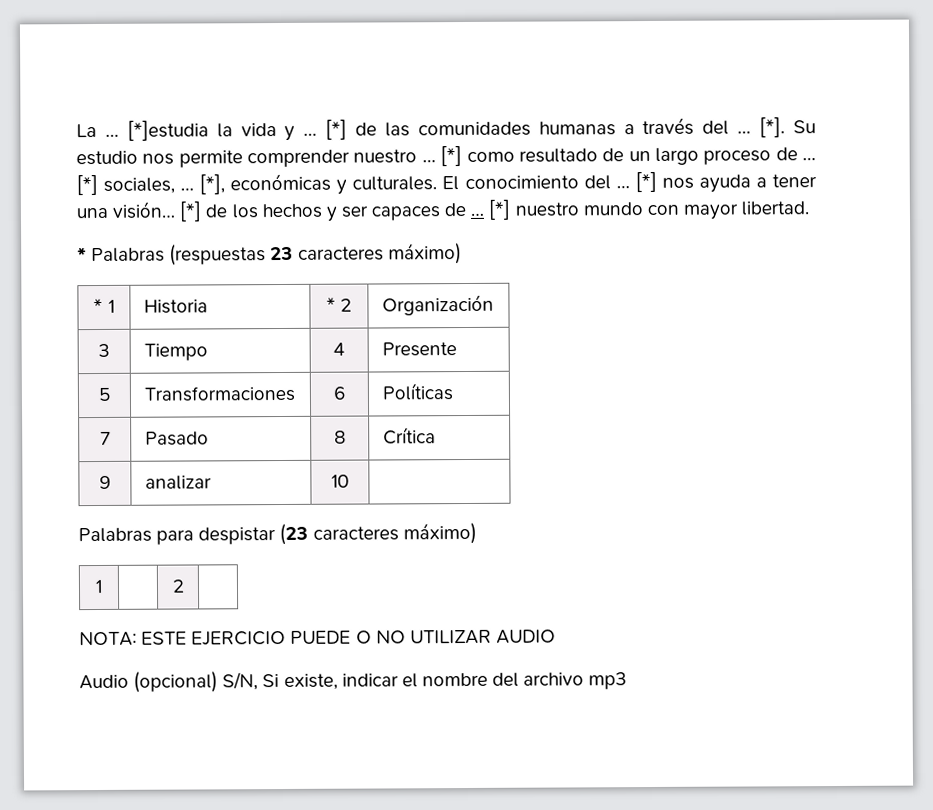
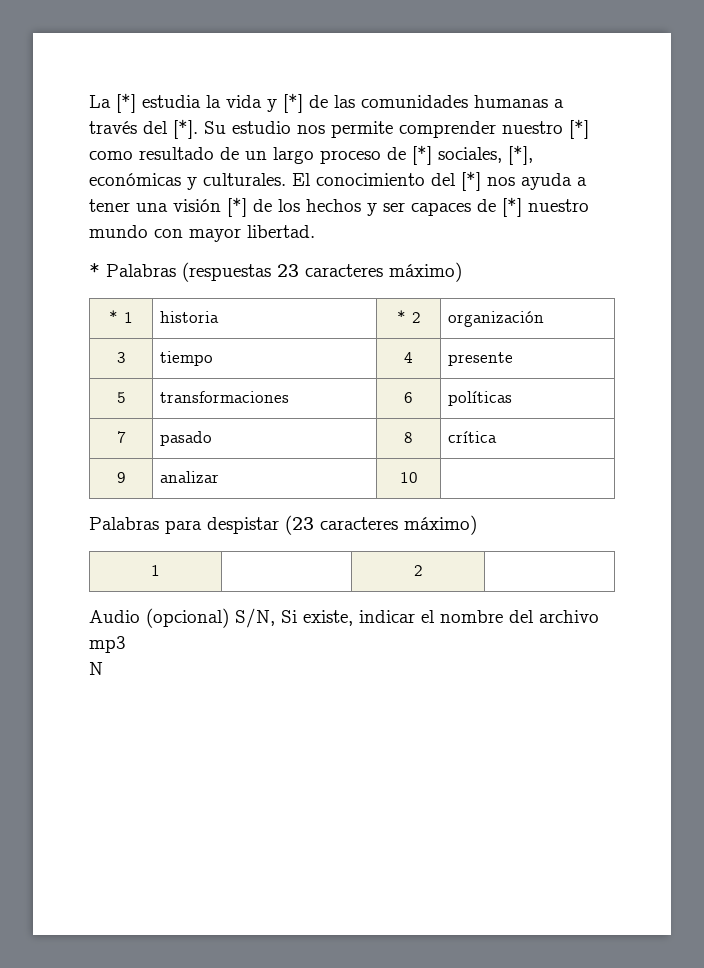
- La … [*]estudia la vida y … [*] de las comunidades humanas a través del … [*].
+ La [*] estudia la vida y [*] de las comunidades humanas a través del [*].
- Su estudio nos permite comprender nuestro … [*] como resultado de un largo proceso de … [*] sociales, … [*], económicas y culturales.
+ Su estudio nos permite comprender nuestro [*] como resultado de un largo proceso de [*] sociales, [*], económicas y culturales.
- El conocimiento del … [*] nos ayuda a tener una visión… [*] de los hechos y ser capaces de … [*] nuestro mundo con mayor libertad.
+ El conocimiento del [*] nos ayuda a tener una visión [*] de los hechos y ser capaces de [*] nuestro mundo con mayor libertad.
- * 1 | Historia | * 2 | Organización
+ * 1 | historia | * 2 | organización
- 3 | Tiempo | 4 | Presente
+ 3 | tiempo | 4 | presente
- 5 | Transformaciones | 6 | Políticas
+ 5 | transformaciones | 6 | políticas
- 7 | Pasado | 8 | Crítica
+ 7 | pasado | 8 | crítica
- NOTA: ESTE EJERCICIO PUEDE O NO UTILIZAR AUDIO
+ N

